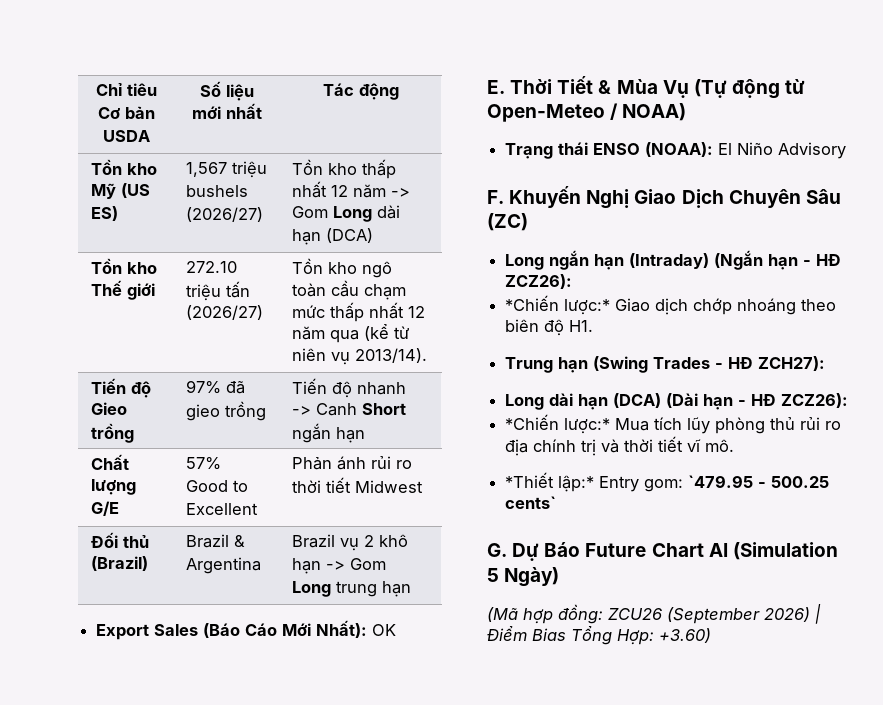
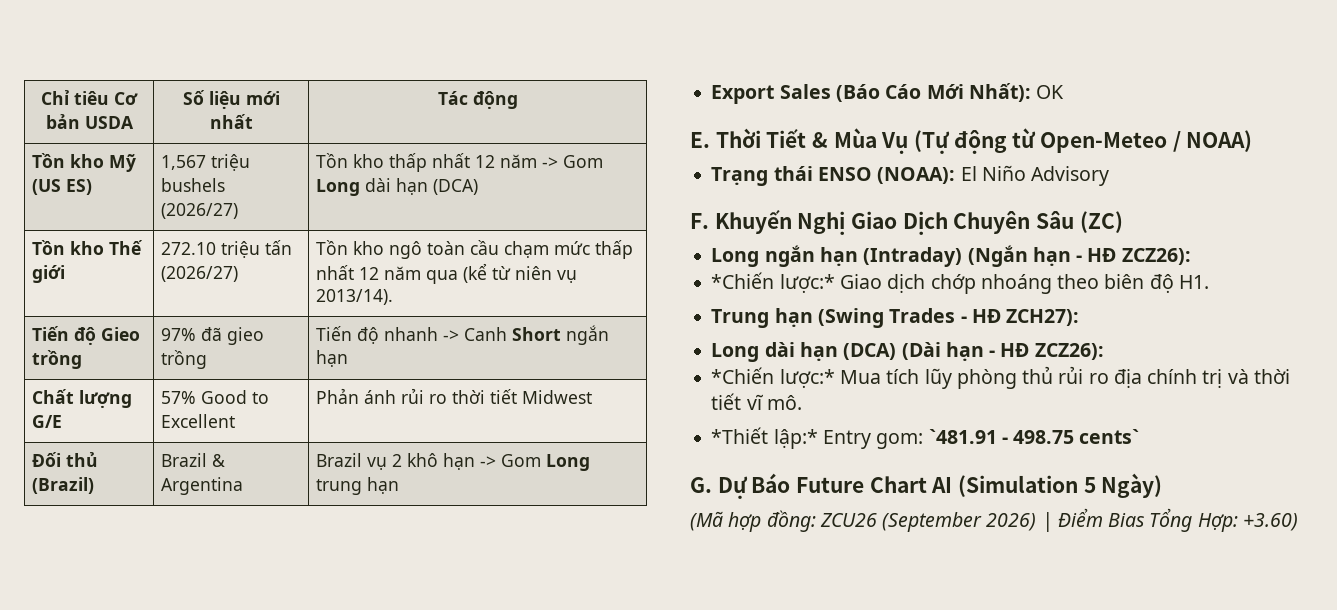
- *Thiết lập:* Entry gom: `479.95 - 500.25 cents`
+ *Thiết lập:* Entry gom: `481.91 - 498.75 cents`

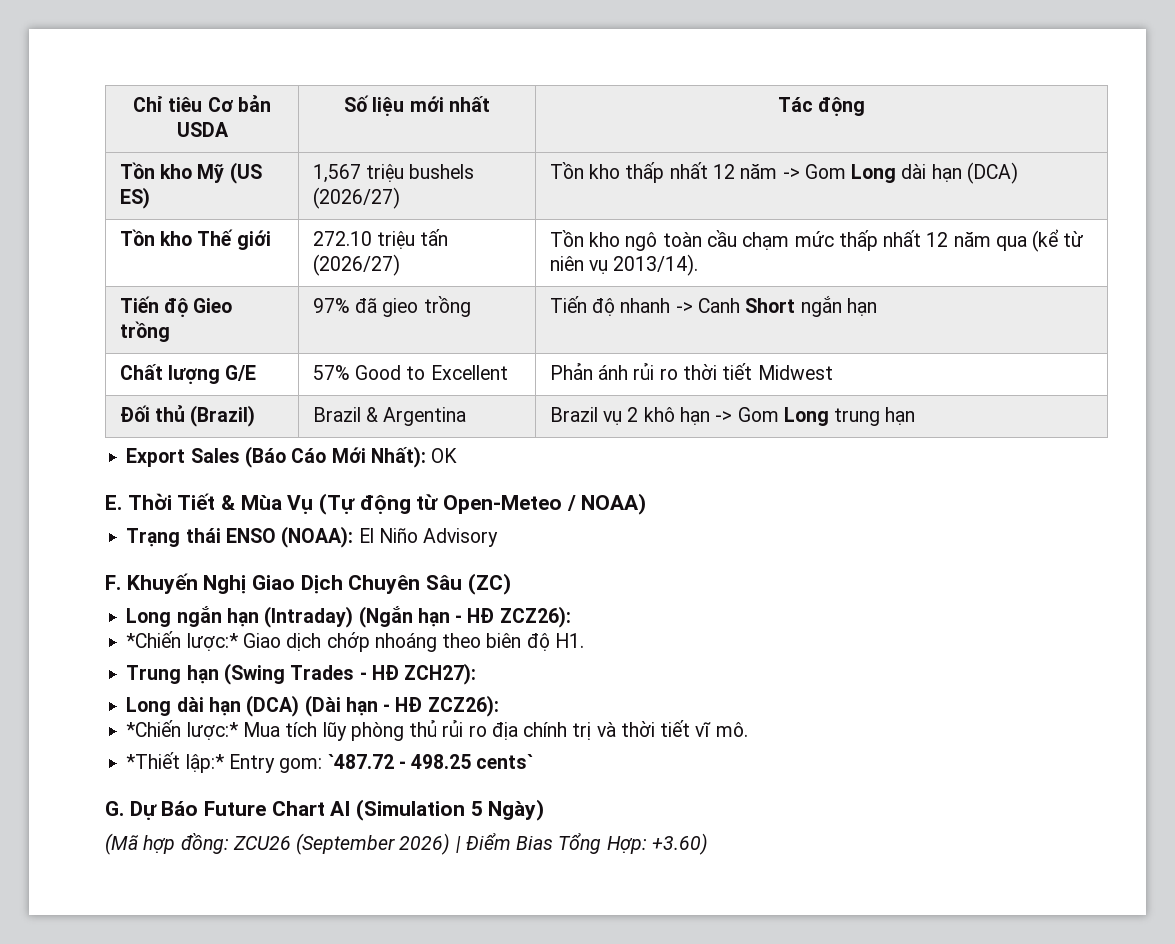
- *Thiết lập:* Entry gom: `481.91 - 498.75 cents`
+ *Thiết lập:* Entry gom: `487.72 - 498.25 cents`

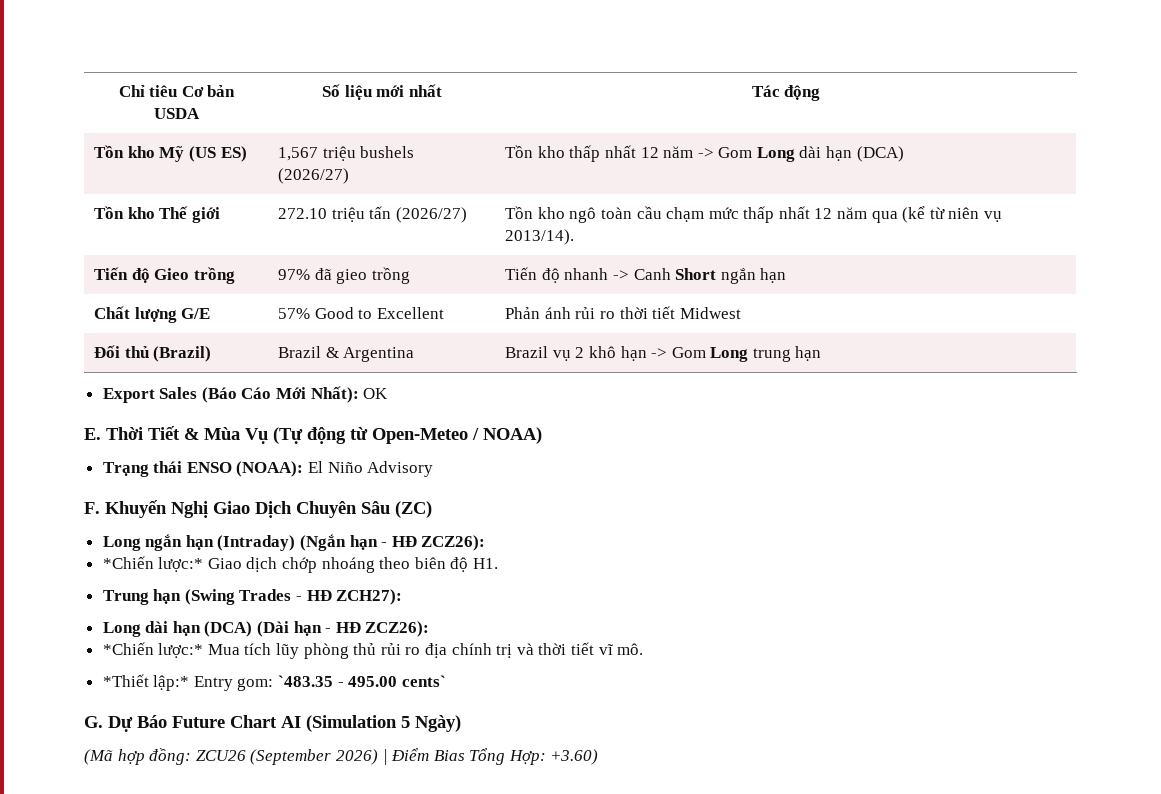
- *Thiết lập:* Entry gom: `487.72 - 498.25 cents`
+ *Thiết lập:* Entry gom: `483.35 - 495.00 cents`

